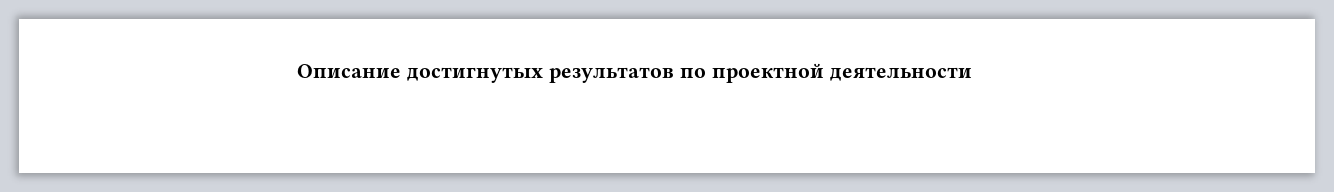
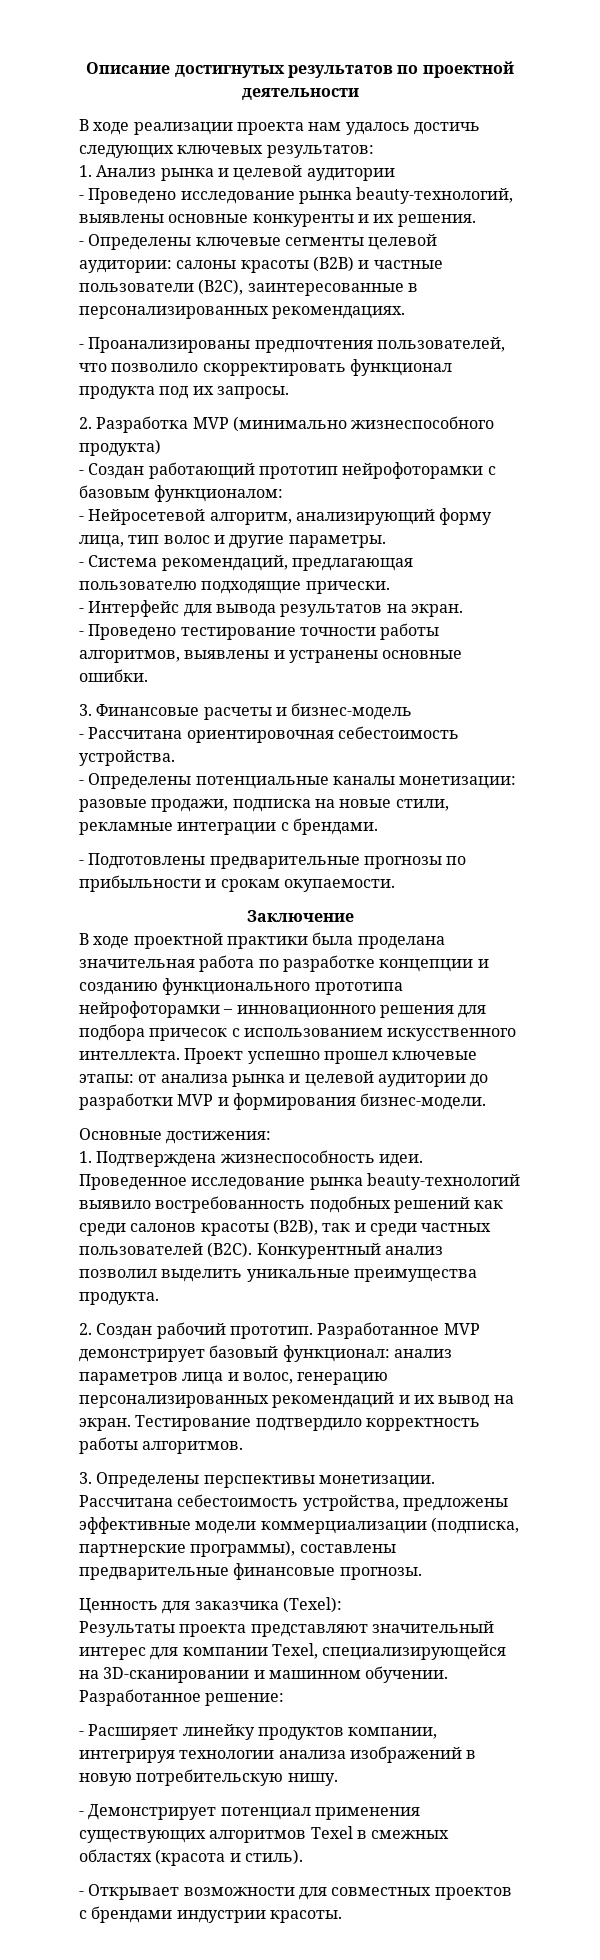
+ В ходе реализации проекта нам удалось достичь следующих ключевых результатов:
+ 1. Анализ рынка и целевой аудитории
+ - Проведено исследование рынка beauty-технологий, выявлены основные конкуренты и их решения.
+ - Определены ключевые сегменты целевой аудитории: салоны красоты (B2B) и частные пользователи (B2C), заинтересованные в персонализированных рекомендациях.
+ - Проанализированы предпочтения пользователей, что позволило скорректировать функционал продукта под их запросы.
+ 2. Разработка MVP (минимально жизнеспособного продукта)
+ - Создан работающий прототип нейрофоторамки с базовым функционалом:
+ - Нейросетевой алгоритм, анализирующий форму лица, тип волос и другие параметры.
+ - Система рекомендаций, предлагающая пользователю подходящие прически.
+ - Интерфейс для вывода результатов на экран.
+ - Проведено тестирование точности работы алгоритмов, выявлены и устранены основные ошибки.
+ 3. Финансовые расчеты и бизнес-модель
+ - Рассчитана ориентировочная себестоимость устройства.
+ - Определены потенциальные каналы монетизации: разовые продажи, подписка на новые стили, рекламные интеграции с брендами.
+ - Подготовлены предварительные прогнозы по прибыльности и срокам окупаемости.
+ Заключение
+ В ходе проектной практики была проделана значительная работа по разработке концепции и созданию функционального прототипа нейрофоторамки – инновационного решения для подбора причесок с использованием искусственного интеллекта. Проект успешно прошел ключевые этапы: от анализа рынка и целевой аудитории до разработки MVP и формирования бизнес-модели.
+ Основные достижения:
+ 1. Подтверждена жизнеспособность идеи. Проведенное исследование рынка beauty-технологий выявило востребованность подобных решений как среди салонов красоты (B2B), так и среди частных пользователей (B2C). Конкурентный анализ позволил выделить уникальные преимущества продукта.
+ 2. Создан рабочий прототип. Разработанное MVP демонстрирует базовый функционал: анализ параметров лица и волос, генерацию персонализированных рекомендаций и их вывод на экран. Тестирование подтвердило корректность работы алгоритмов.
+ 3. Определены перспективы монетизации. Рассчитана себестоимость устройства, предложены эффективные модели коммерциализации (подписка, партнерские программы), составлены предварительные финансовые прогнозы.
+ Ценность для заказчика (Texel):
+ Результаты проекта представляют значительный интерес для компании Texel, специализирующейся на 3D-сканировании и машинном обучении. Разработанное решение:
+ - Расширяет линейку продуктов компании, интегрируя технологии анализа изображений в новую потребительскую нишу.
+ - Демонстрирует потенциал применения существующих алгоритмов Texel в смежных областях (красота и стиль).
+ - Открывает возможности для совместных проектов с брендами индустрии красоты.

